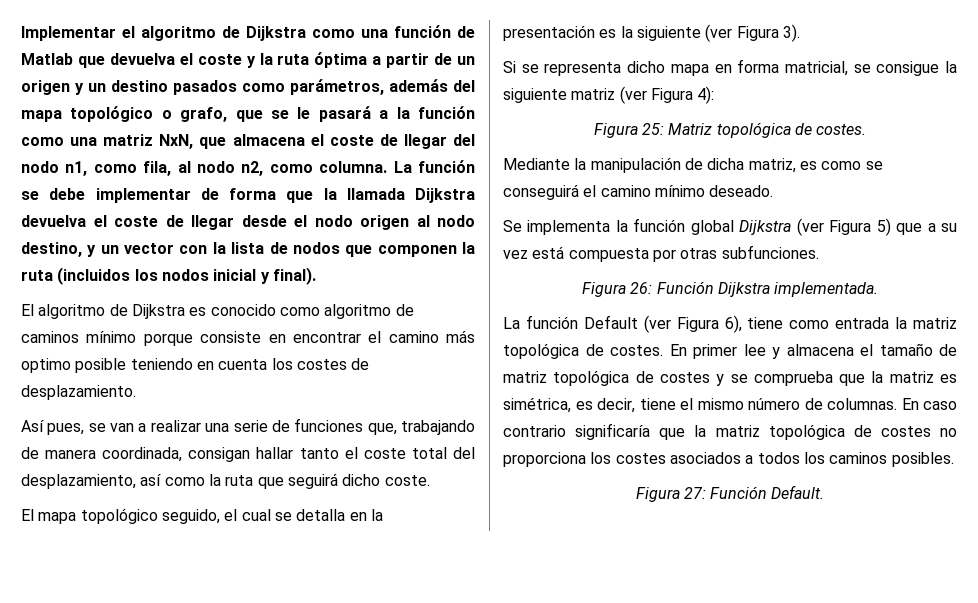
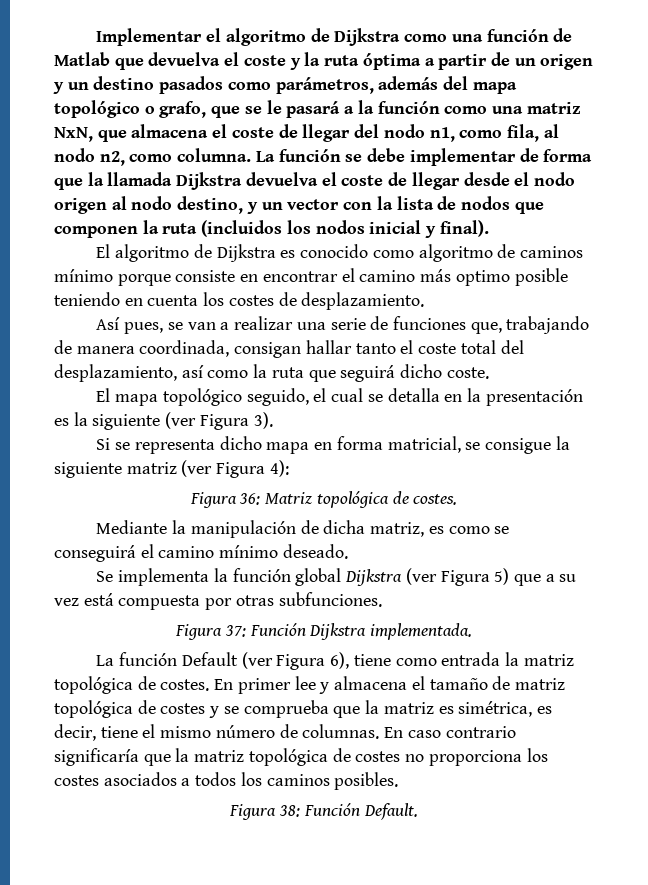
- Figura 25: Matriz topológica de costes.
+ Figura 36: Matriz topológica de costes.
- Figura 26: Función Dijkstra implementada.
+ Figura 37: Función Dijkstra implementada.
- Figura 27: Función Default.
+ Figura 38: Función Default.

